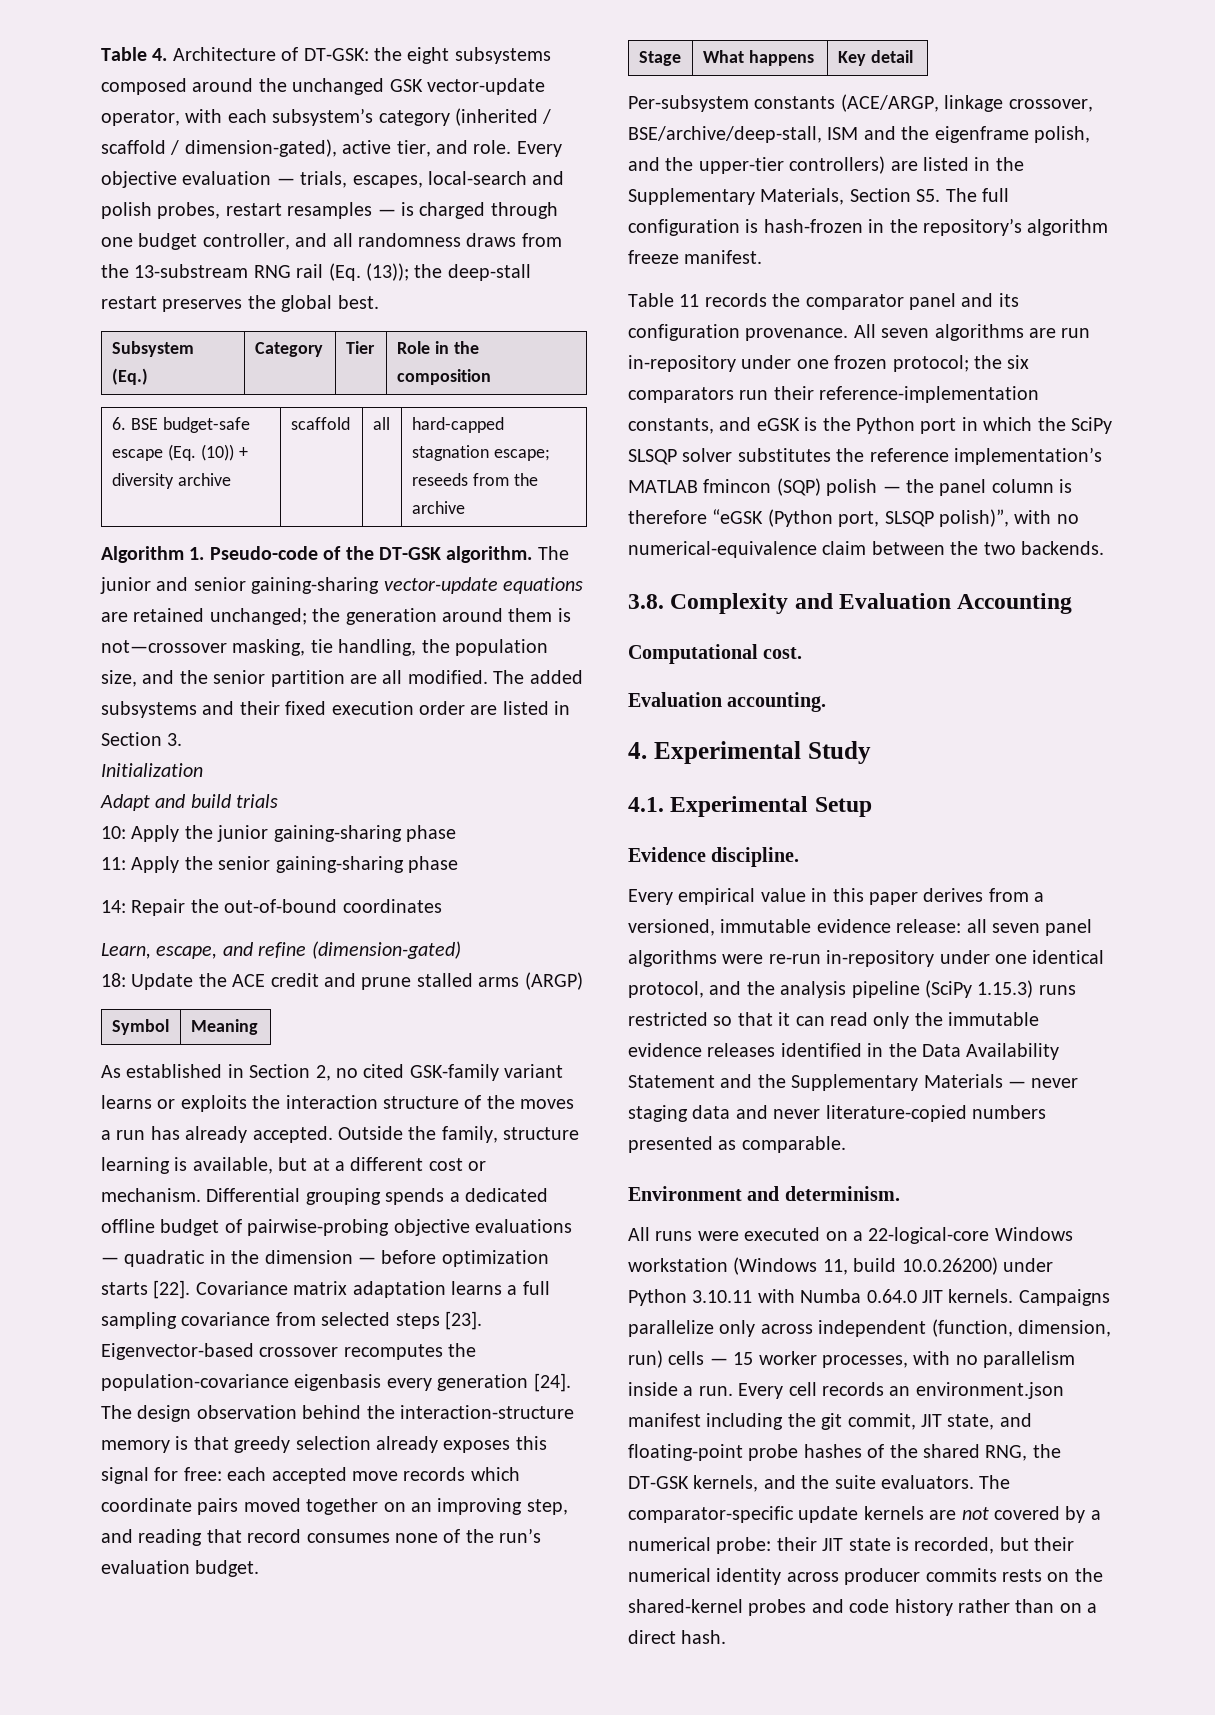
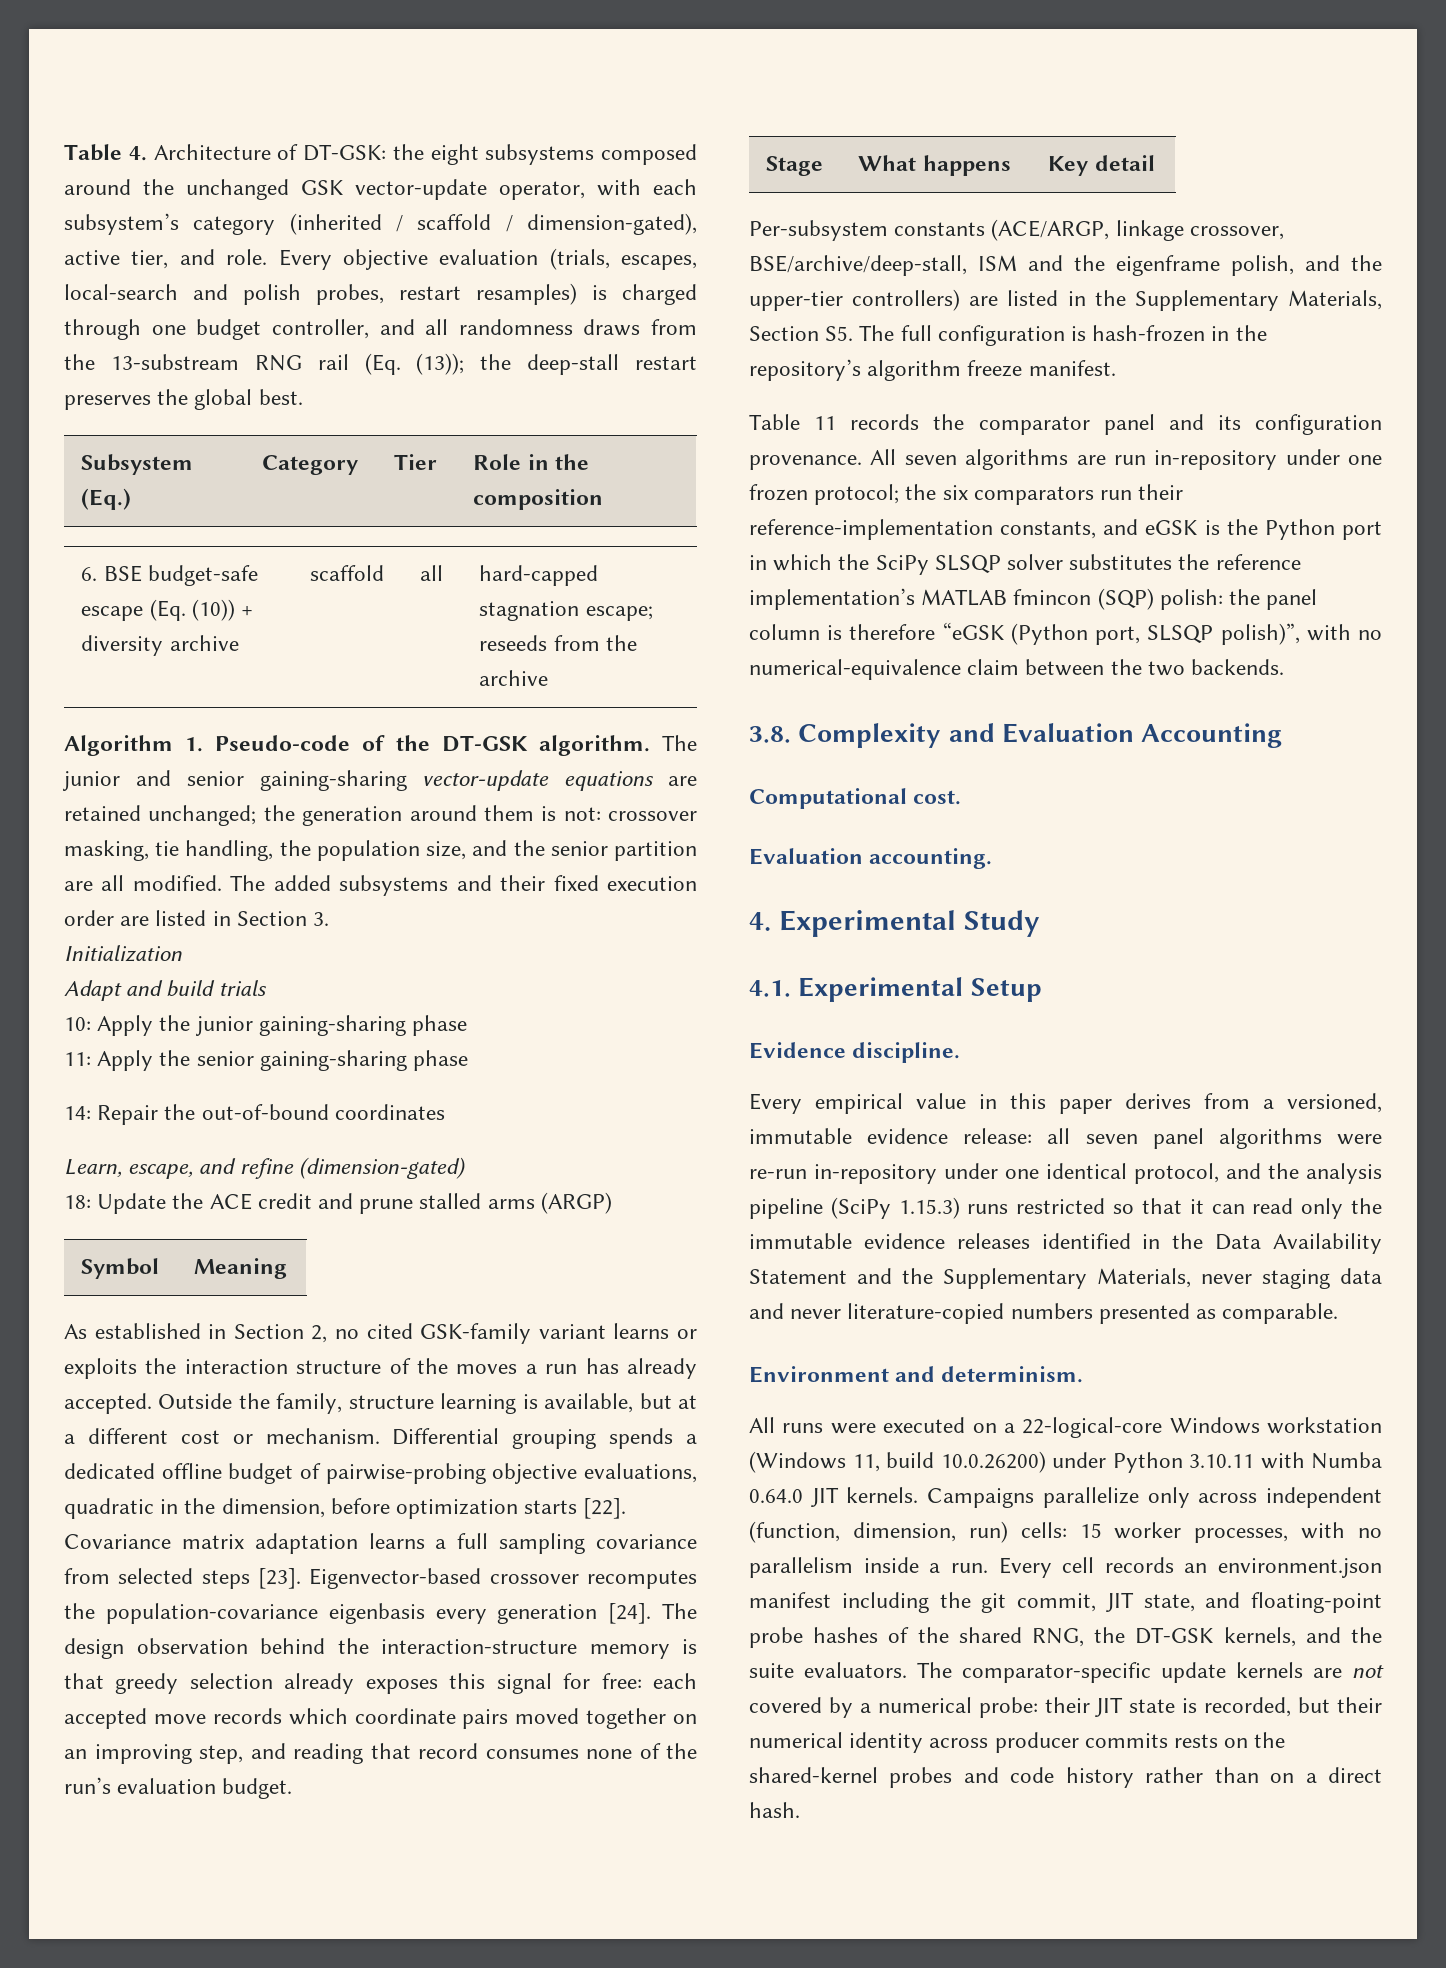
- Every objective evaluation — trials, escapes, local-search and polish probes, restart resamples — is charged through one budget controller, and all randomness draws from the 13-substream RNG rail (Eq. (13)); the deep-stall restart preserves the global best.
+ Every objective evaluation (trials, escapes, local-search and polish probes, restart resamples) is charged through one budget controller, and all randomness draws from the 13-substream RNG rail (Eq. (13)); the deep-stall restart preserves the global best.
- The junior and senior gaining-sharing vector-update equations are retained unchanged; the generation around them is not—crossover masking, tie handling, the population size, and the senior partition are all modified.
+ The junior and senior gaining-sharing vector-update equations are retained unchanged; the generation around them is not: crossover masking, tie handling, the population size, and the senior partition are all modified.
- Differential grouping spends a dedicated offline budget of pairwise-probing objective evaluations — quadratic in the dimension — before optimization starts [22].
+ Differential grouping spends a dedicated offline budget of pairwise-probing objective evaluations, quadratic in the dimension, before optimization starts [22].
- All seven algorithms are run in-repository under one frozen protocol; the six comparators run their reference-implementation constants, and eGSK is the Python port in which the SciPy SLSQP solver substitutes the reference implementation’s MATLAB fmincon (SQP) polish — the panel column is therefore “eGSK (Python port, SLSQP polish)”, with no numerical-equivalence claim between the two backends.
+ All seven algorithms are run in-repository under one frozen protocol; the six comparators run their reference-implementation constants, and eGSK is the Python port in which the SciPy SLSQP solver substitutes the reference implementation’s MATLAB fmincon (SQP) polish: the panel column is therefore “eGSK (Python port, SLSQP polish)”, with no numerical-equivalence claim between the two backends.
- all seven panel algorithms were re-run in-repository under one identical protocol, and the analysis pipeline (SciPy 1.15.3) runs restricted so that it can read only the immutable evidence releases identified in the Data Availability Statement and the Supplementary Materials — never staging data and never literature-copied numbers presented as comparable.
+ all seven panel algorithms were re-run in-repository under one identical protocol, and the analysis pipeline (SciPy 1.15.3) runs restricted so that it can read only the immutable evidence releases identified in the Data Availability Statement and the Supplementary Materials, never staging data and never literature-copied numbers presented as comparable.
- Campaigns parallelize only across independent (function, dimension, run) cells — 15 worker processes, with no parallelism inside a run.
+ Campaigns parallelize only across independent (function, dimension, run) cells: 15 worker processes, with no parallelism inside a run.

